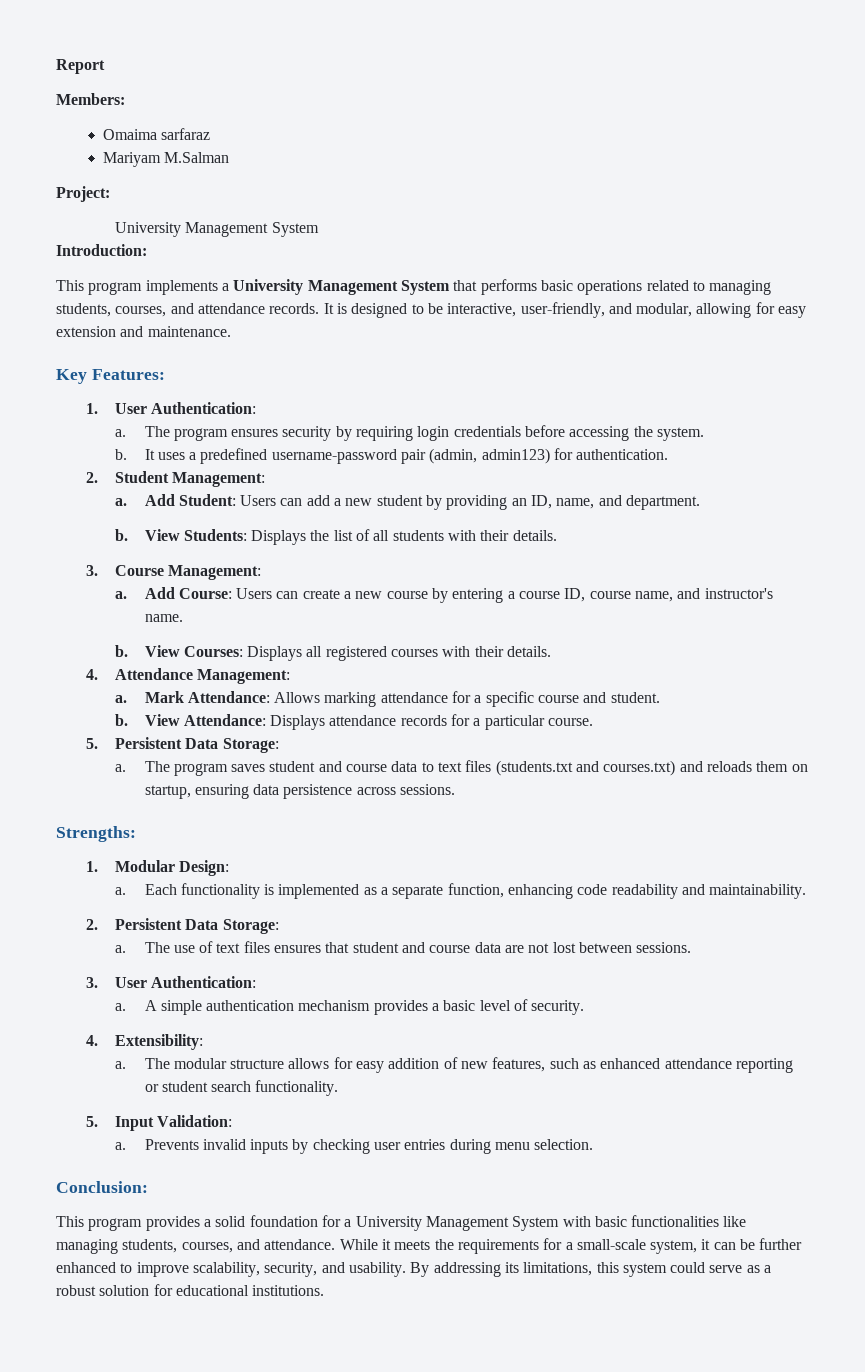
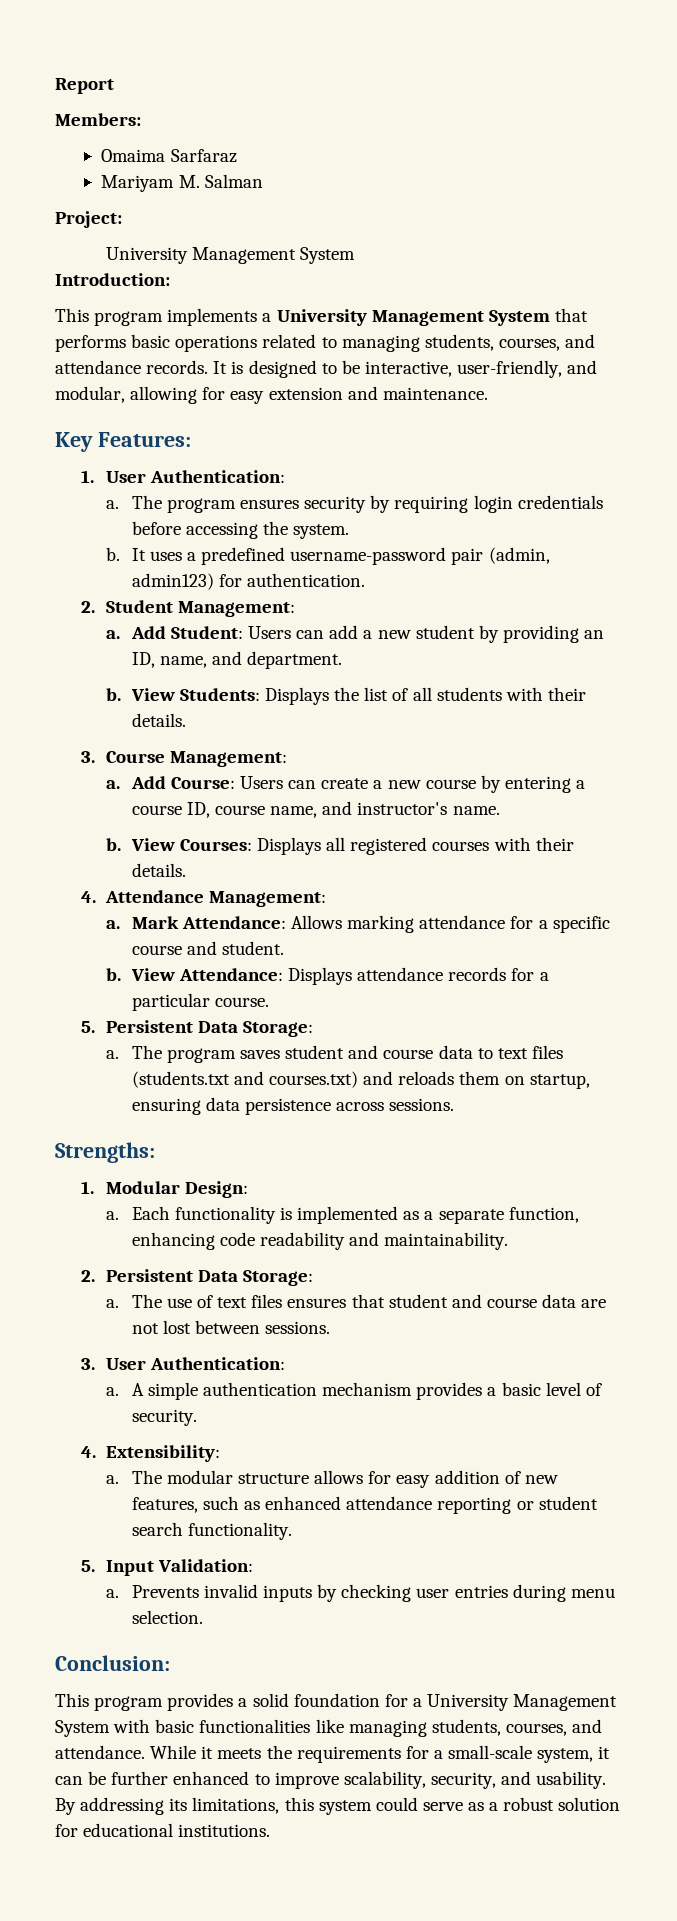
- Omaima sarfaraz
+ Omaima Sarfaraz
- Mariyam M.Salman
+ Mariyam M. Salman

